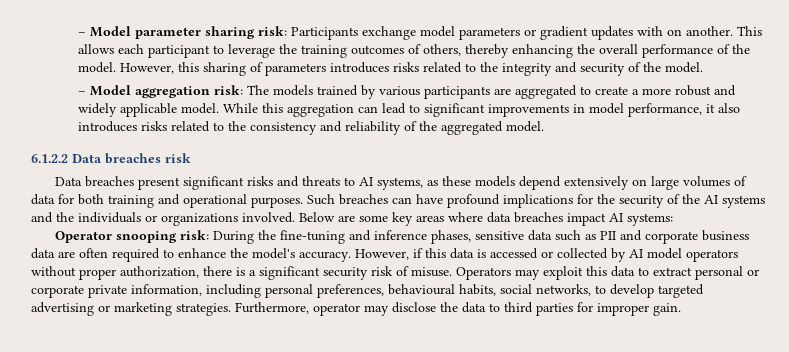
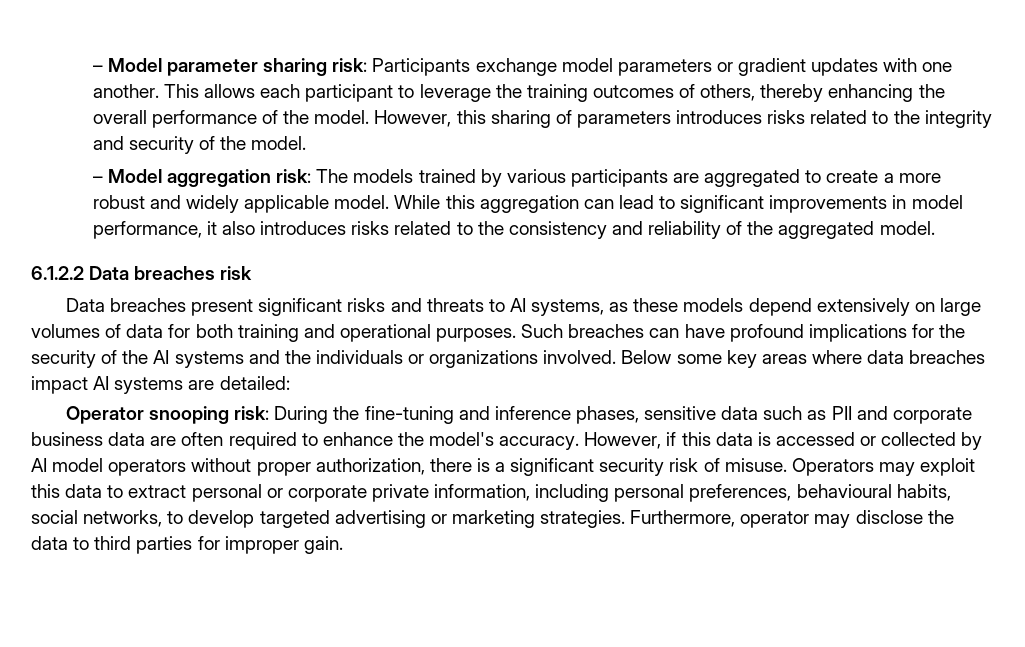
- – Model parameter sharing risk: Participants exchange model parameters or gradient updates with on another.
+ – Model parameter sharing risk: Participants exchange model parameters or gradient updates with one another.
- Below are some key areas where data breaches impact AI systems:
+ Below some key areas where data breaches impact AI systems are detailed:

